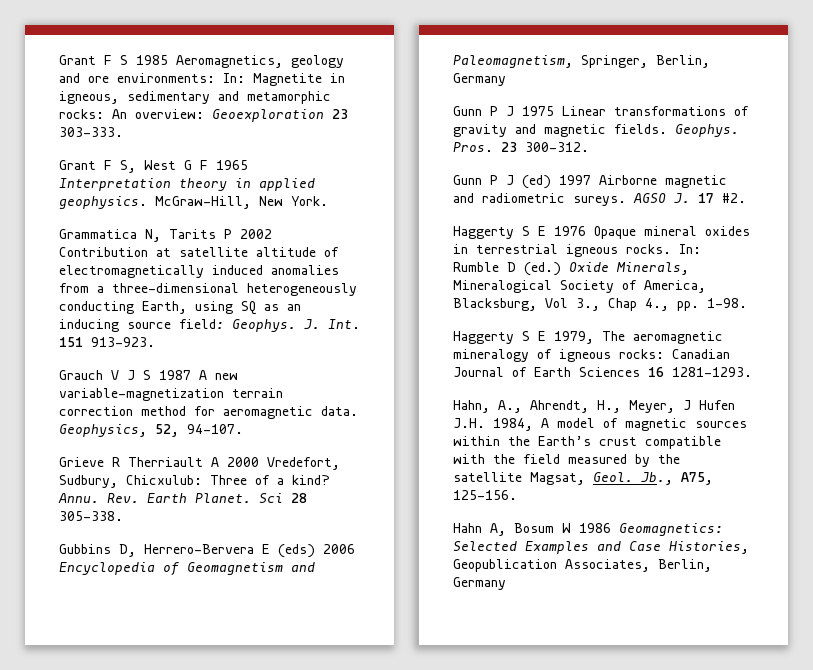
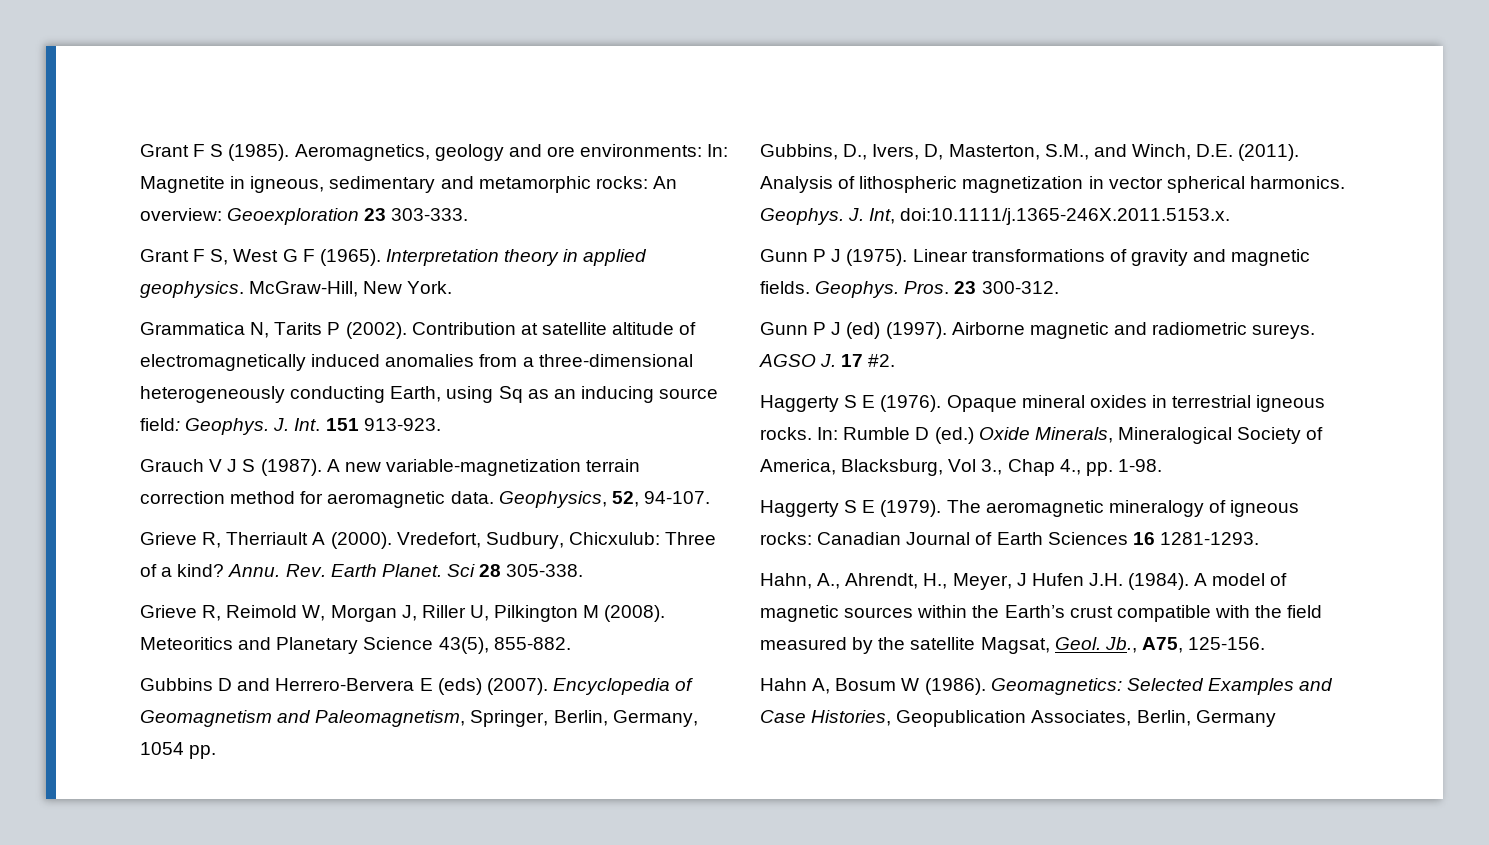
- Grant F S 1985 Aeromagnetics, geology and ore environments: In: Magnetite in igneous, sedimentary and metamorphic rocks: An overview: Geoexploration 23 303-333.
+ Grant F S (1985). Aeromagnetics, geology and ore environments: In: Magnetite in igneous, sedimentary and metamorphic rocks: An overview: Geoexploration 23 303-333.
- Grant F S, West G F 1965 Interpretation theory in applied geophysics.
+ Grant F S, West G F (1965). Interpretation theory in applied geophysics.
- Grammatica N, Tarits P 2002 Contribution at satellite altitude of electromagnetically induced anomalies from a three-dimensional heterogeneously conducting Earth, using SQ as an inducing source field: Geophys.
+ Grammatica N, Tarits P (2002). Contribution at satellite altitude of electromagnetically induced anomalies from a three-dimensional heterogeneously conducting Earth, using Sq as an inducing source field: Geophys.
- Grauch V J S 1987 A new variable-magnetization terrain correction method for aeromagnetic data.
+ Grauch V J S (1987). A new variable-magnetization terrain correction method for aeromagnetic data.
- Grieve R Therriault A 2000 Vredefort, Sudbury, Chicxulub: Three of a kind?
+ Grieve R, Therriault A (2000). Vredefort, Sudbury, Chicxulub: Three of a kind?
+ Grieve R, Reimold W, Morgan J, Riller U, Pilkington M (2008). Meteoritics and Planetary Science 43(5), 855-882.
- Gubbins D, Herrero-Bervera E (eds) 2006 Encyclopedia of Geomagnetism and Paleomagnetism, Springer, Berlin, Germany
- Gunn P J 1975 Linear transformations of gravity and magnetic fields.
+ Gubbins D and Herrero-Bervera E (eds) (2007). Encyclopedia of Geomagnetism and Paleomagnetism, Springer, Berlin, Germany, 1054 pp.
+ Gubbins, D., Ivers, D, Masterton, S.M., and Winch, D.E. (2011). Analysis of lithospheric magnetization in vector spherical harmonics. Geophys. J. Int, doi:10.1111/j.1365-246X.2011.5153.x.
+ Gunn P J (1975). Linear transformations of gravity and magnetic fields.
- Gunn P J (ed) 1997 Airborne magnetic and radiometric sureys.
+ Gunn P J (ed) (1997). Airborne magnetic and radiometric sureys.
- Haggerty S E 1976 Opaque mineral oxides in terrestrial igneous rocks.
+ Haggerty S E (1976). Opaque mineral oxides in terrestrial igneous rocks.
- Haggerty S E 1979, The aeromagnetic mineralogy of igneous rocks: Canadian Journal of Earth Sciences 16 1281-1293.
+ Haggerty S E (1979). The aeromagnetic mineralogy of igneous rocks: Canadian Journal of Earth Sciences 16 1281-1293.
- Hahn, A., Ahrendt, H., Meyer, J Hufen J.H. 1984, A model of magnetic sources within the Earth’s crust compatible with the field measured by the satellite Magsat, Geol.
+ Hahn, A., Ahrendt, H., Meyer, J Hufen J.H. (1984). A model of magnetic sources within the Earth’s crust compatible with the field measured by the satellite Magsat, Geol.
- Hahn A, Bosum W 1986 Geomagnetics: Selected Examples and Case Histories, Geopublication Associates, Berlin, Germany
+ Hahn A, Bosum W (1986). Geomagnetics: Selected Examples and Case Histories, Geopublication Associates, Berlin, Germany

